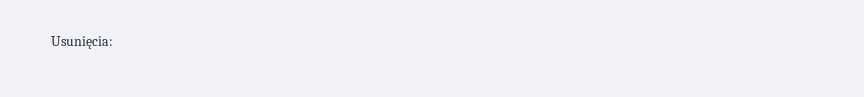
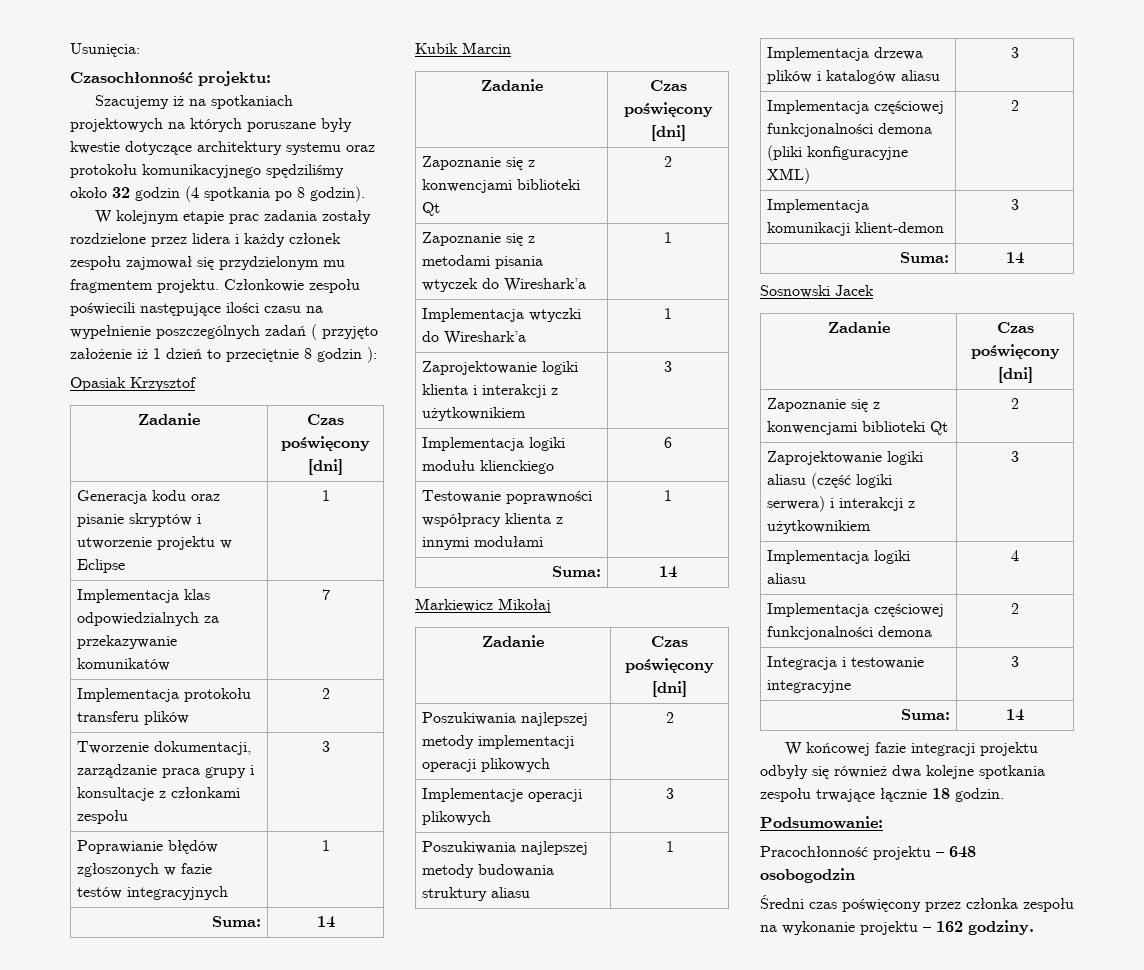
+ Czasochłonność projektu:
+ Szacujemy iż na spotkaniach projektowych na których poruszane były kwestie dotyczące architektury systemu oraz protokołu komunikacyjnego spędziliśmy około 32 godzin (4 spotkania po 8 godzin).
+ W kolejnym etapie prac zadania zostały rozdzielone przez lidera i każdy członek zespołu zajmował się przydzielonym mu fragmentem projektu. Członkowie zespołu poświecili następujące ilości czasu na wypełnienie poszczególnych zadań ( przyjęto założenie iż 1 dzień to przeciętnie 8 godzin ):
+ Opasiak Krzysztof
+ Zadanie | Czas poświęcony [dni]
+ Generacja kodu oraz pisanie skryptów i utworzenie projektu w Eclipse | 1
+ Implementacja klas odpowiedzialnych za przekazywanie komunikatów | 7
+ Implementacja protokołu transferu plików | 2
+ Tworzenie dokumentacji, zarządzanie praca grupy i konsultacje z członkami zespołu | 3
+ Poprawianie błędów zgłoszonych w fazie testów integracyjnych | 1
+ Suma: | 14
+ Kubik Marcin
+ Zadanie | Czas poświęcony [dni]
+ Zapoznanie się z konwencjami biblioteki Qt | 2
+ Zapoznanie się z metodami pisania wtyczek do Wireshark’a | 1
+ Implementacja wtyczki do Wireshark’a | 1
+ Zaprojektowanie logiki klienta i interakcji z użytkownikiem | 3
+ Implementacja logiki modułu klienckiego | 6
+ Testowanie poprawności współpracy klienta z innymi modułami | 1
+ Suma: | 14
+ Markiewicz Mikołaj
+ Zadanie | Czas poświęcony [dni]
+ Poszukiwania najlepszej metody implementacji operacji plikowych | 2
+ Implementacje operacji plikowych | 3
+ Poszukiwania najlepszej metody budowania struktury aliasu | 1
+ Implementacja drzewa plików i katalogów aliasu | 3
+ Implementacja częściowej funkcjonalności demona (pliki konfiguracyjne XML) | 2
+ Implementacja komunikacji klient-demon | 3
+ Suma: | 14
+ Sosnowski Jacek
+ Zadanie | Czas poświęcony [dni]
+ Zapoznanie się z konwencjami biblioteki Qt | 2
+ Zaprojektowanie logiki aliasu (część logiki serwera) i interakcji z użytkownikiem | 3
+ Implementacja logiki aliasu | 4
+ Implementacja częściowej funkcjonalności demona | 2
+ Integracja i testowanie integracyjne | 3
+ Suma: | 14
+ W końcowej fazie integracji projektu odbyły się również dwa kolejne spotkania zespołu trwające łącznie 18 godzin.
+ Podsumowanie:
+ Pracochłonność projektu – 648 osobogodzin
+ Średni czas poświęcony przez członka zespołu na wykonanie projektu – 162 godziny.

